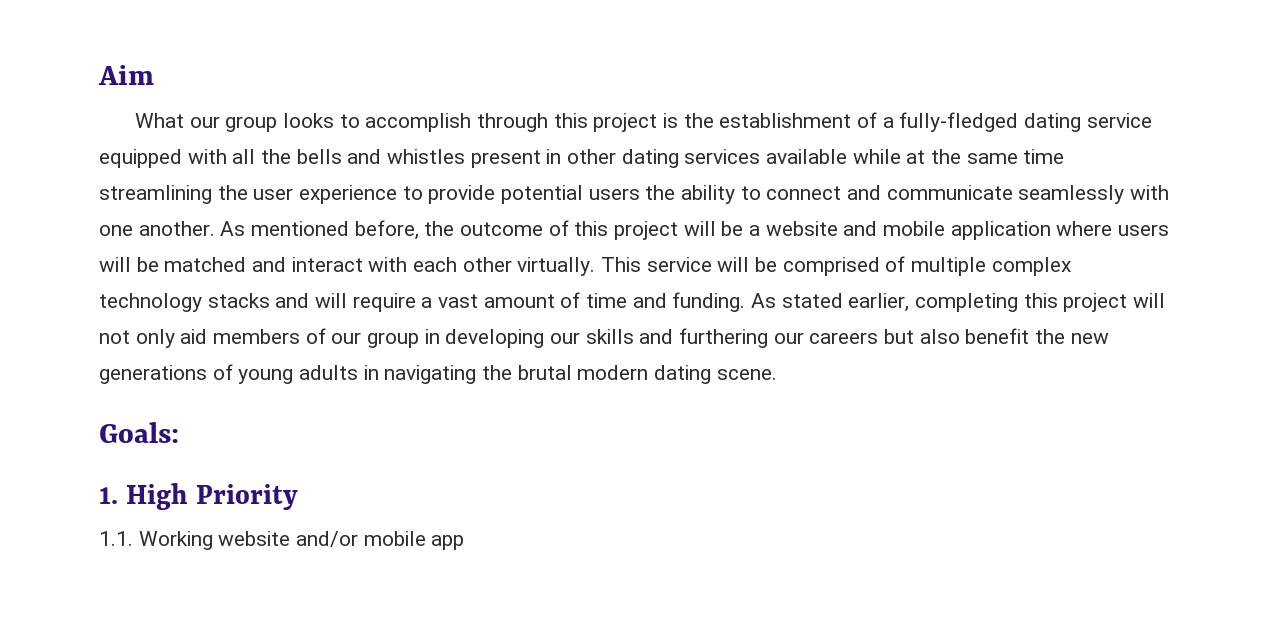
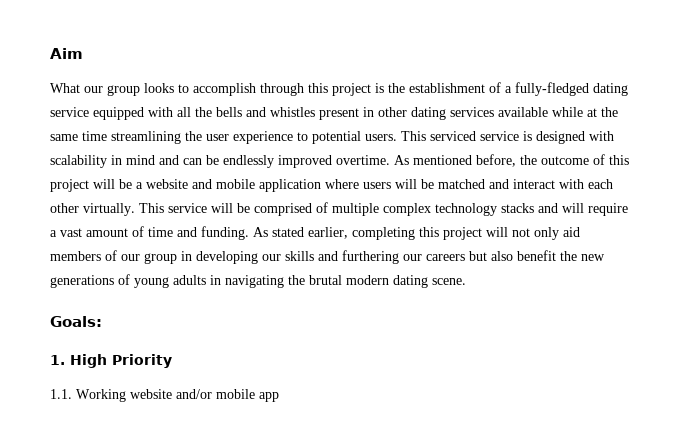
- What our group looks to accomplish through this project is the establishment of a fully-fledged dating service equipped with all the bells and whistles present in other dating services available while at the same time streamlining the user experience to provide potential users the ability to connect and communicate seamlessly with one another.
+ What our group looks to accomplish through this project is the establishment of a fully-fledged dating service equipped with all the bells and whistles present in other dating services available while at the same time streamlining the user experience to potential users. This serviced service is designed with scalability in mind and can be endlessly improved overtime.

